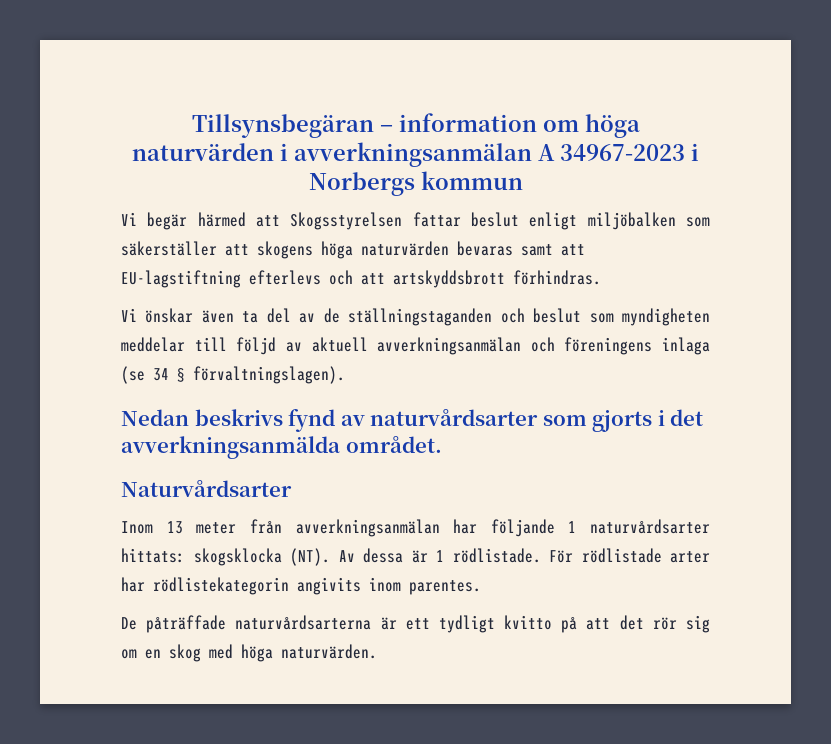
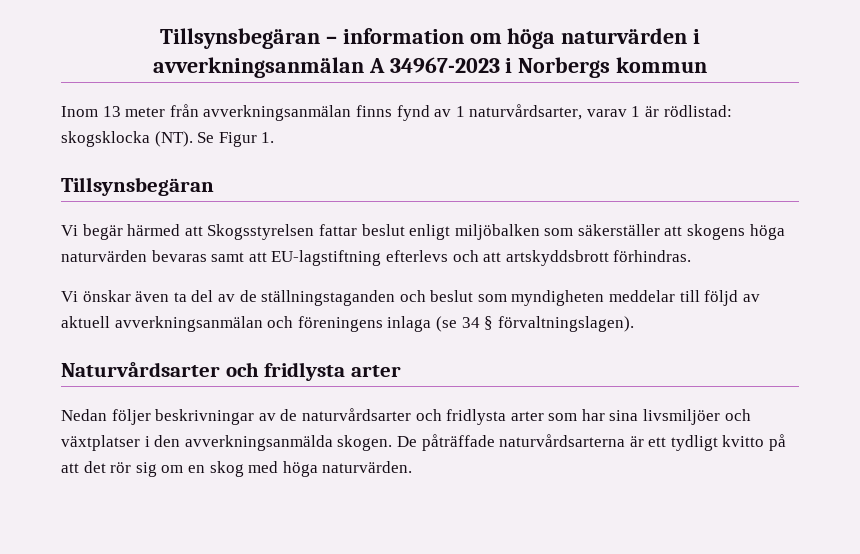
+ Inom 13 meter från avverkningsanmälan finns fynd av 1 naturvårdsarter, varav 1 är rödlistad: skogsklocka (NT). Se Figur 1.
+ Tillsynsbegäran
- Nedan beskrivs fynd av naturvårdsarter som gjorts i det avverkningsanmälda området.
- Naturvårdsarter
- Inom 13 meter från avverkningsanmälan har följande 1 naturvårdsarter hittats: skogsklocka (NT). Av dessa är 1 rödlistade. För rödlistade arter har rödlistekategorin angivits inom parentes.
- De påträffade naturvårdsarterna är ett tydligt kvitto på att det rör sig om en skog med höga naturvärden.
+ Naturvårdsarter och fridlysta arter
+ Nedan följer beskrivningar av de naturvårdsarter och fridlysta arter som har sina livsmiljöer och växtplatser i den avverkningsanmälda skogen. De påträffade naturvårdsarterna är ett tydligt kvitto på att det rör sig om en skog med höga naturvärden.

